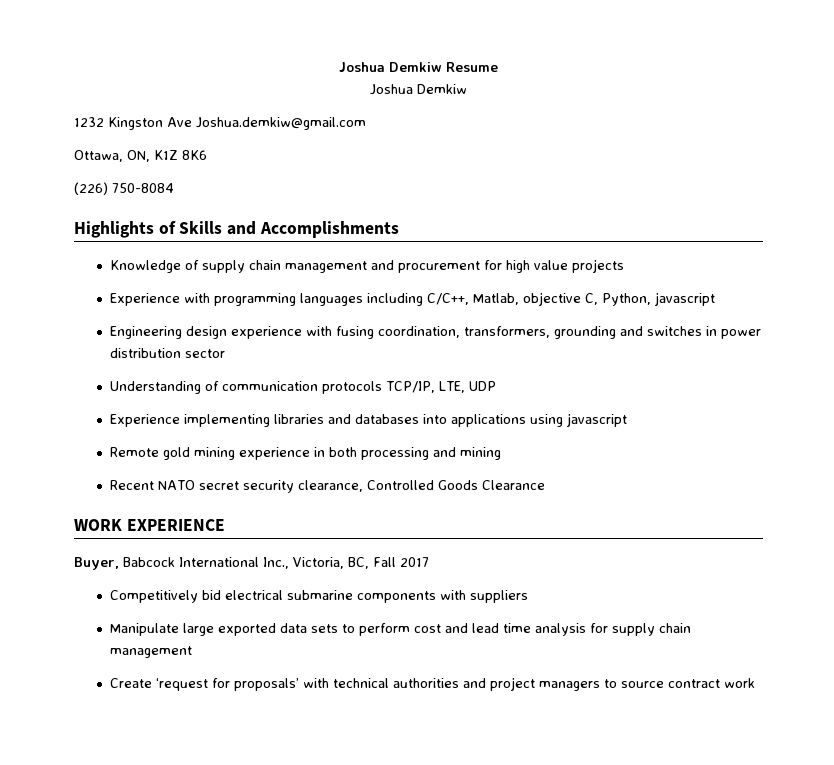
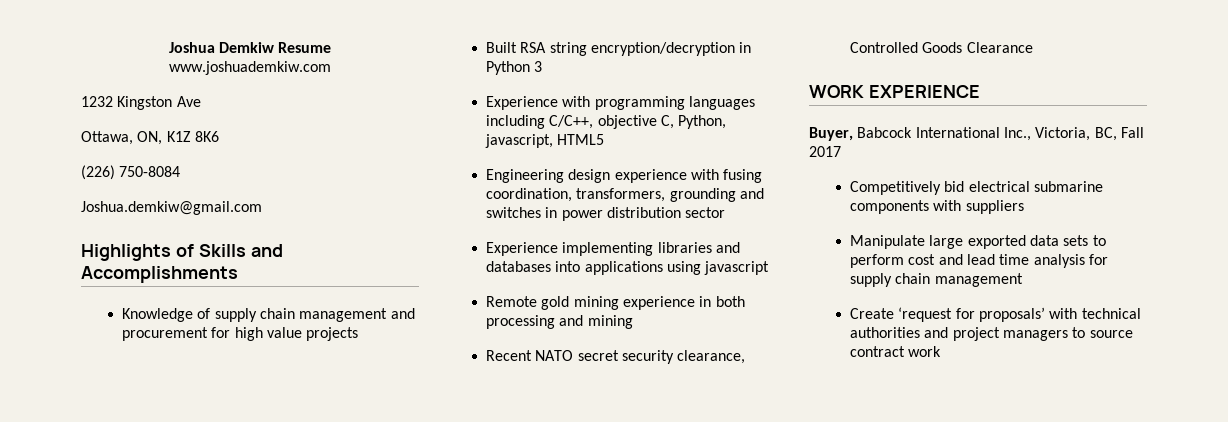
  Joshua Demkiw Resume
- Joshua Demkiw
+ www.joshuademkiw.com
- 1232 Kingston Ave Joshua.demkiw@gmail.com
+ 1232 Kingston Ave
+ Joshua.demkiw@gmail.com
+ Built RSA string encryption/decryption in Python 3
- Experience with programming languages including C/C++, Matlab, objective C, Python, javascript
+ Experience with programming languages including C/C++, objective C, Python, javascript, HTML5
- Understanding of communication protocols TCP/IP, LTE, UDP

